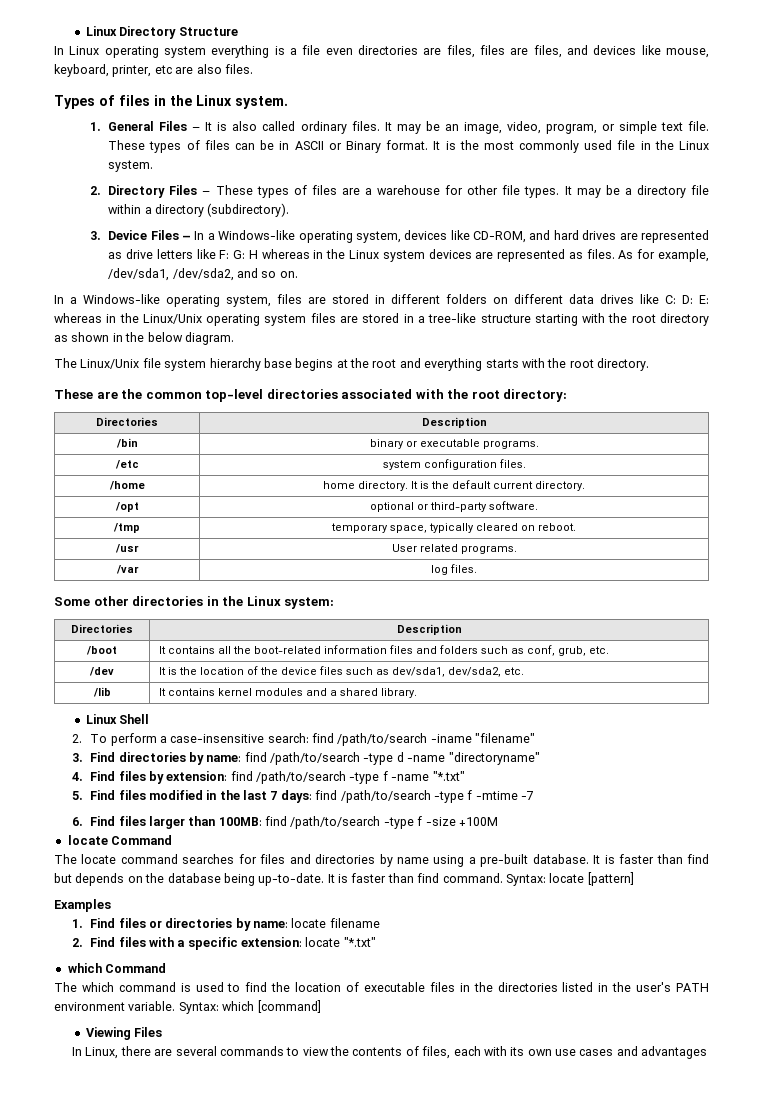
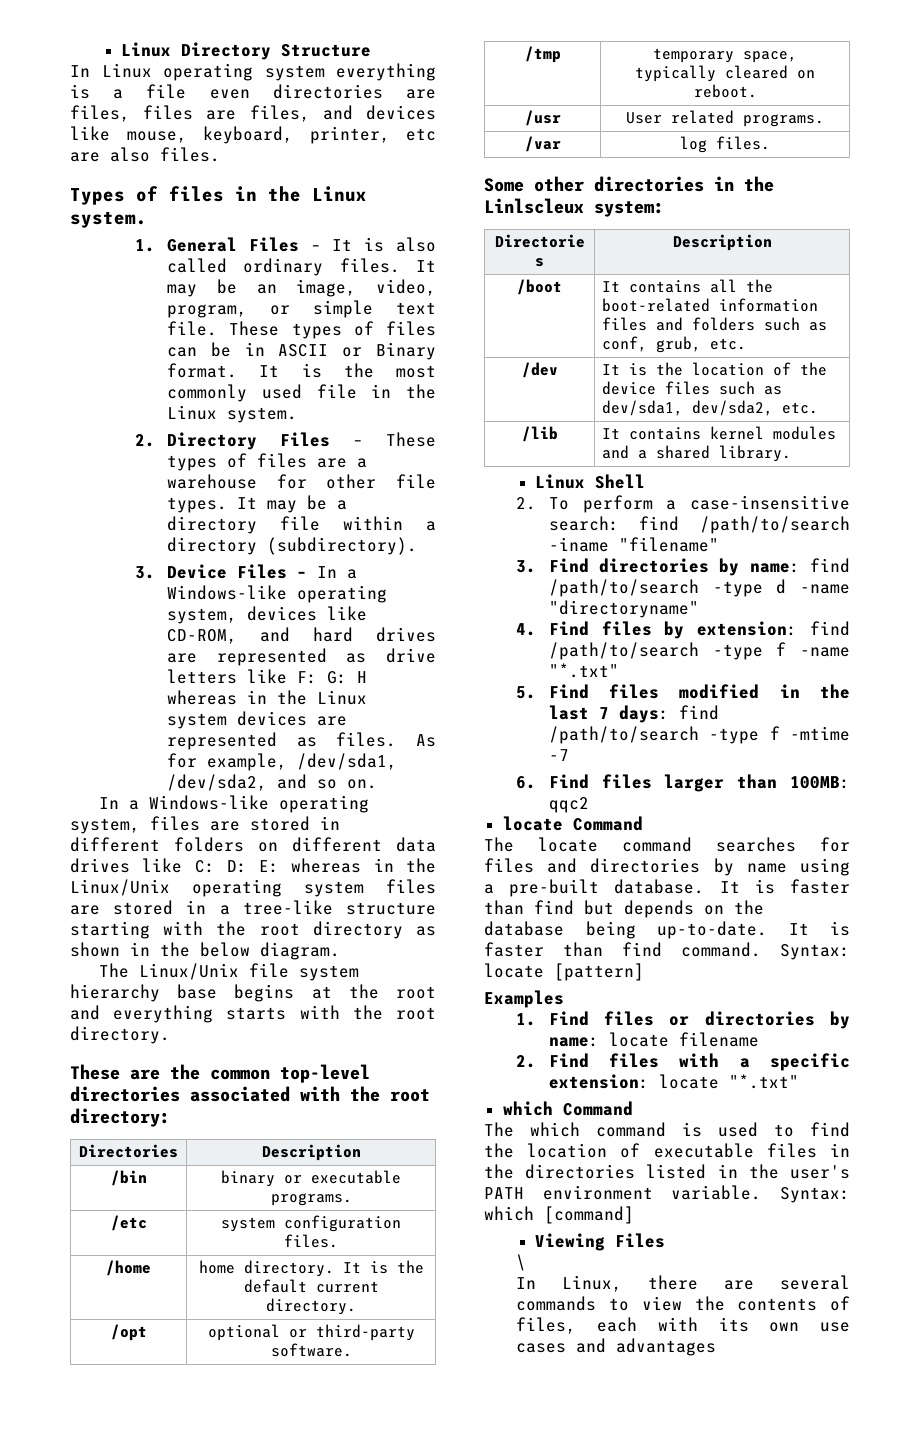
- Some other directories in the Linux system:
- Directories | Description
+ Some other directories in the Linlscleux system:
+ Directorie s | Description
- 6. Find files larger than 100MB: find /path/to/search -type f -size +100M
+ 6. Find files larger than 100MB: qqc2
+ \

